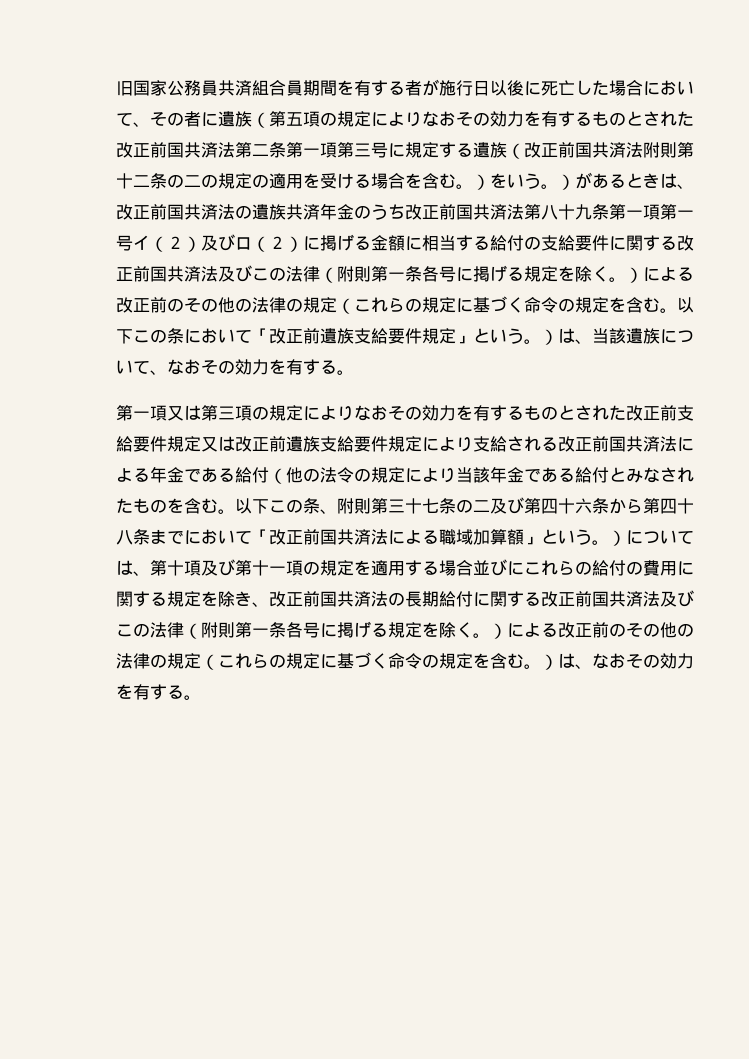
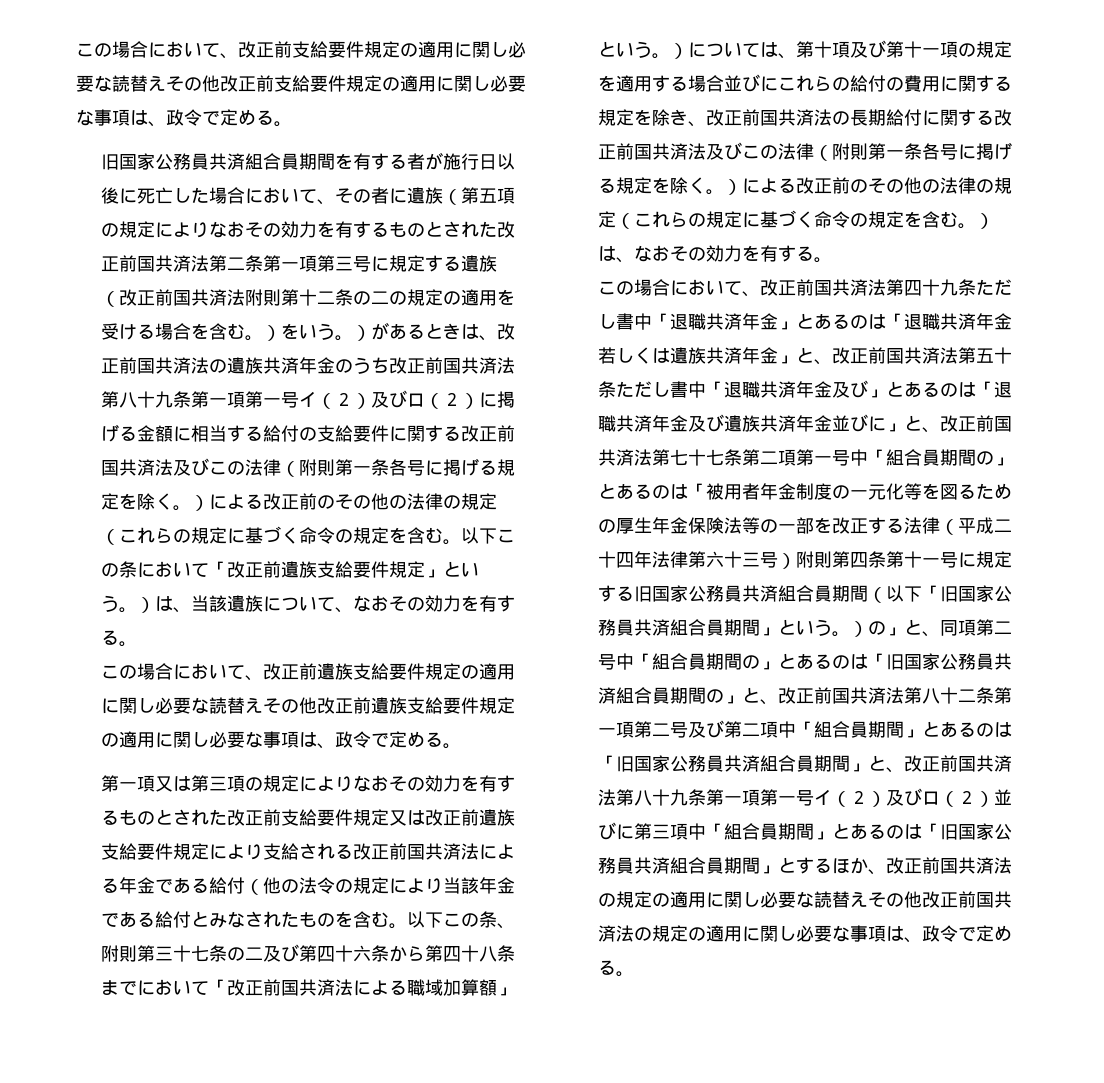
+ この場合において、改正前支給要件規定の適用に関し必要な読替えその他改正前支給要件規定の適用に関し必要な事項は、政令で定める。
+ この場合において、改正前遺族支給要件規定の適用に関し必要な読替えその他改正前遺族支給要件規定の適用に関し必要な事項は、政令で定める。
+ この場合において、改正前国共済法第四十九条ただし書中「退職共済年金」とあるのは「退職共済年金若しくは遺族共済年金」と、改正前国共済法第五十条ただし書中「退職共済年金及び」とあるのは「退職共済年金及び遺族共済年金並びに」と、改正前国共済法第七十七条第二項第一号中「組合員期間の」とあるのは「被用者年金制度の一元化等を図るための厚生年金保険法等の一部を改正する法律（平成二十四年法律第六十三号）附則第四条第十一号に規定する旧国家公務員共済組合員期間（以下「旧国家公務員共済組合員期間」という。）の」と、同項第二号中「組合員期間の」とあるのは「旧国家公務員共済組合員期間の」と、改正前国共済法第八十二条第一項第二号及び第二項中「組合員期間」とあるのは「旧国家公務員共済組合員期間」と、改正前国共済法第八十九条第一項第一号イ（２）及びロ（２）並びに第三項中「組合員期間」とあるのは「旧国家公務員共済組合員期間」とするほか、改正前国共済法の規定の適用に関し必要な読替えその他改正前国共済法の規定の適用に関し必要な事項は、政令で定める。

